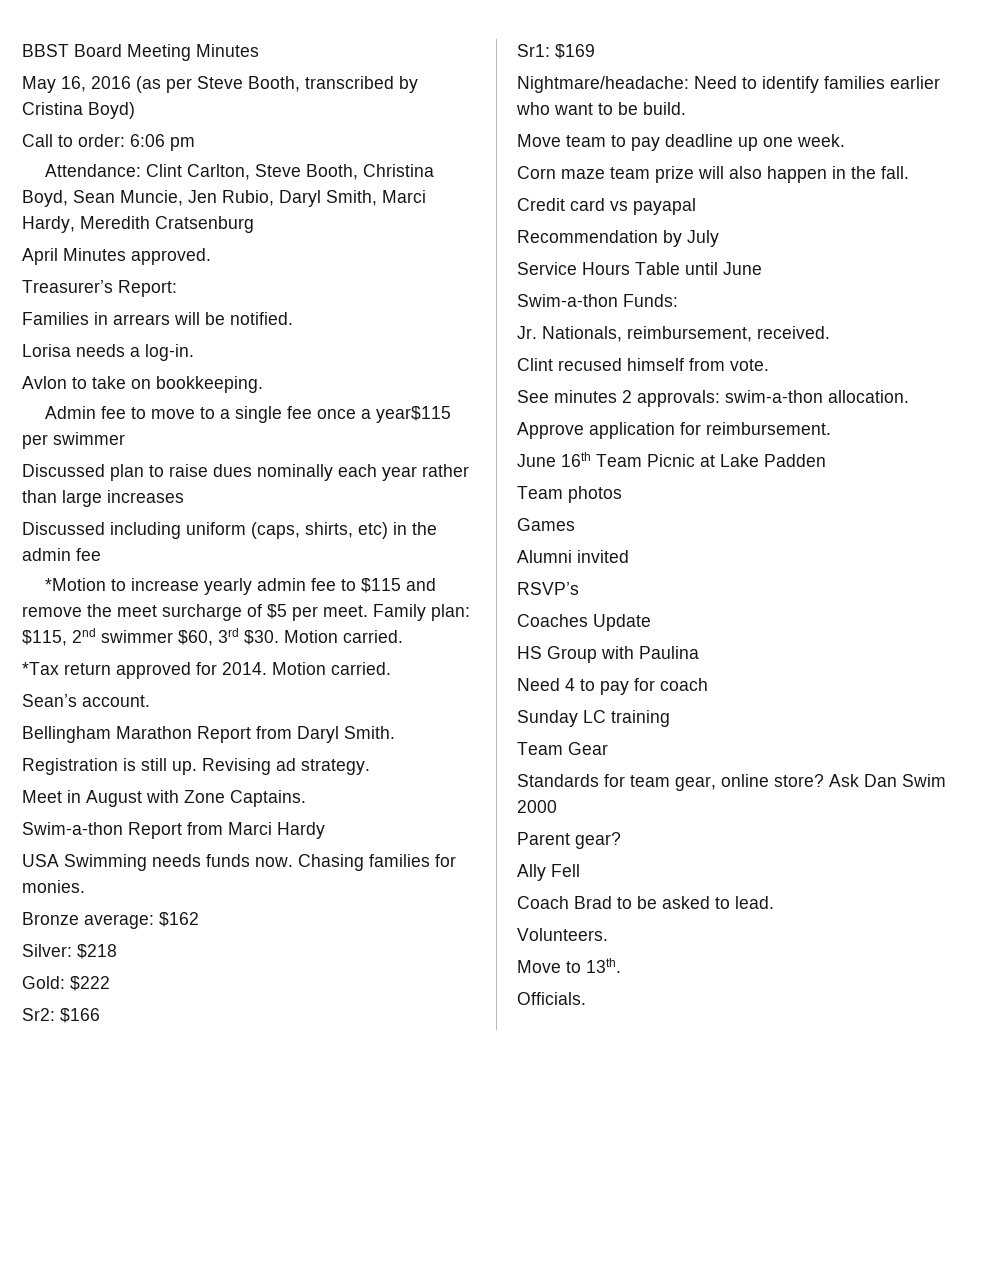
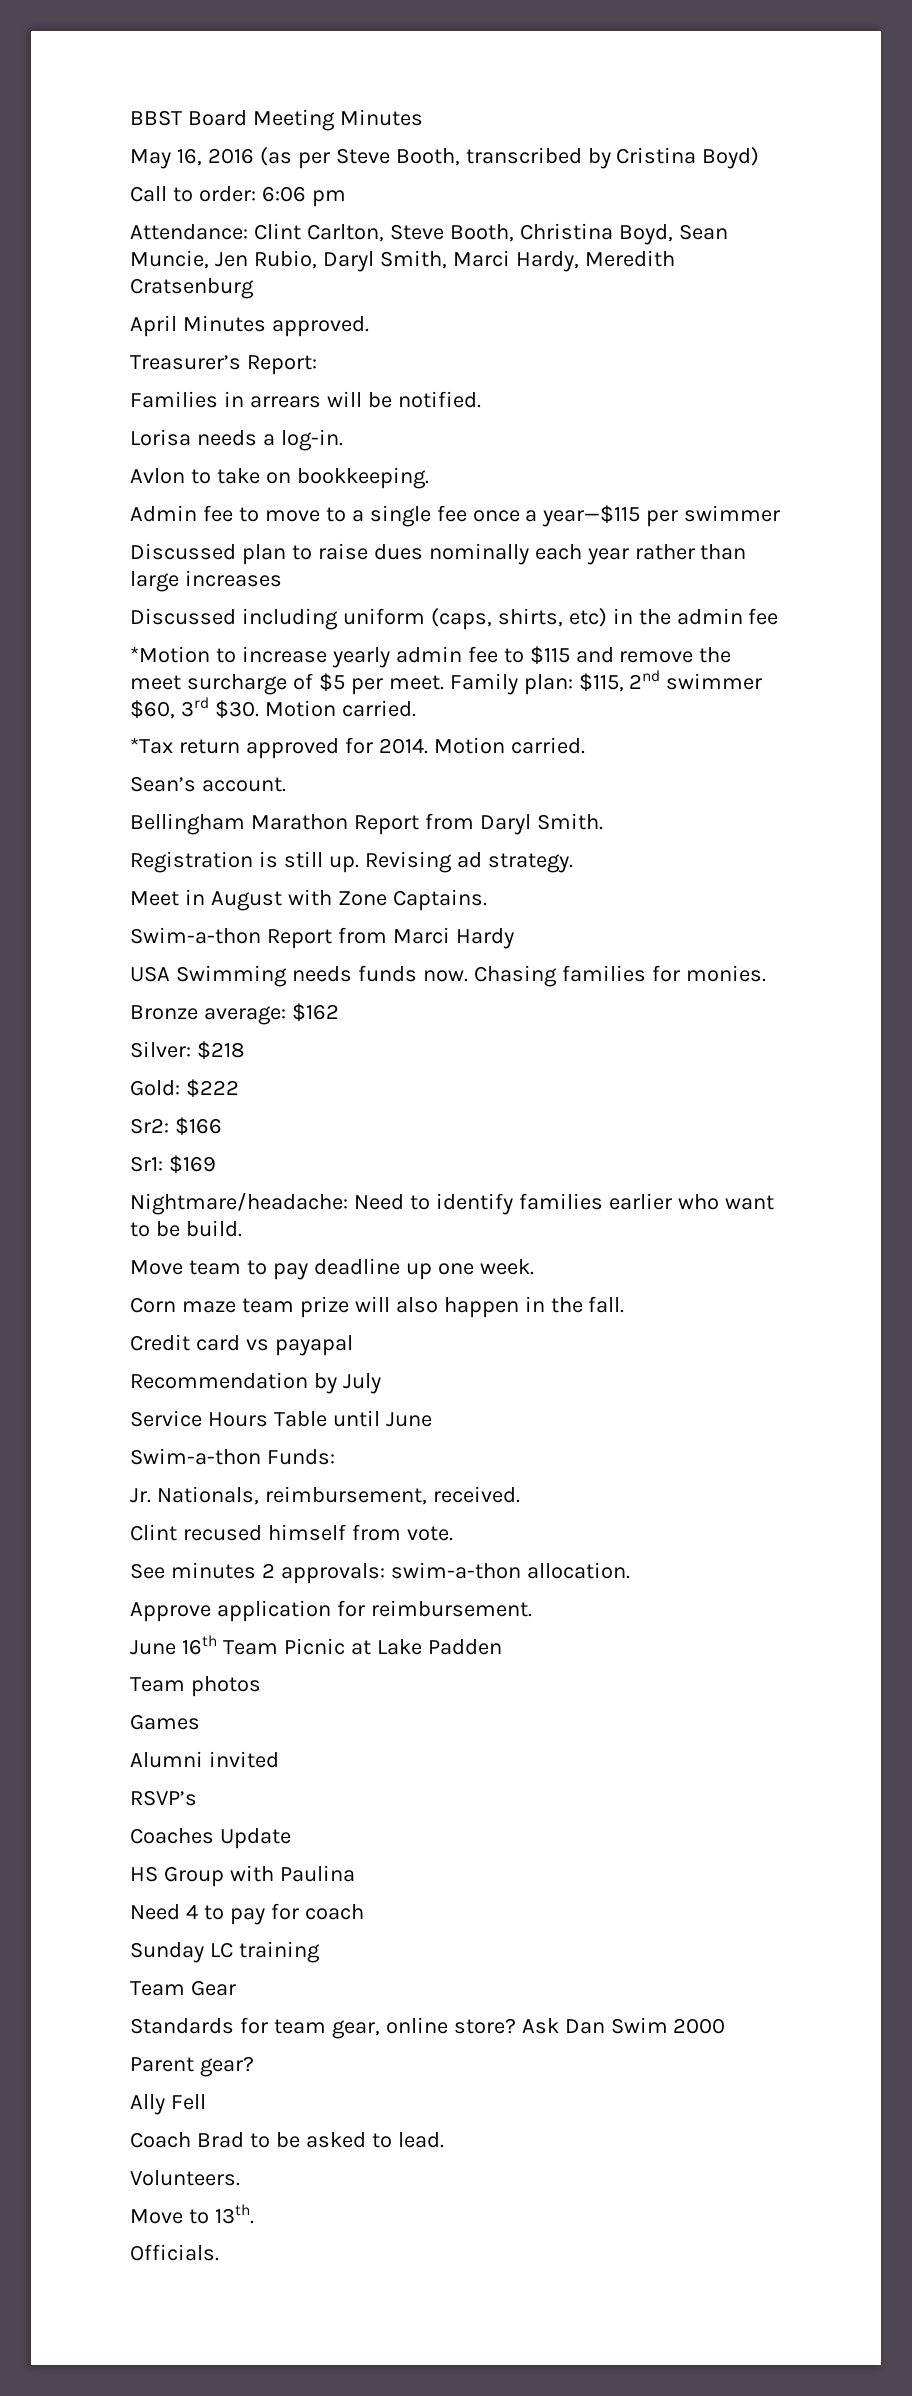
- Admin fee to move to a single fee once a year$115 per swimmer
+ Admin fee to move to a single fee once a year—$115 per swimmer

